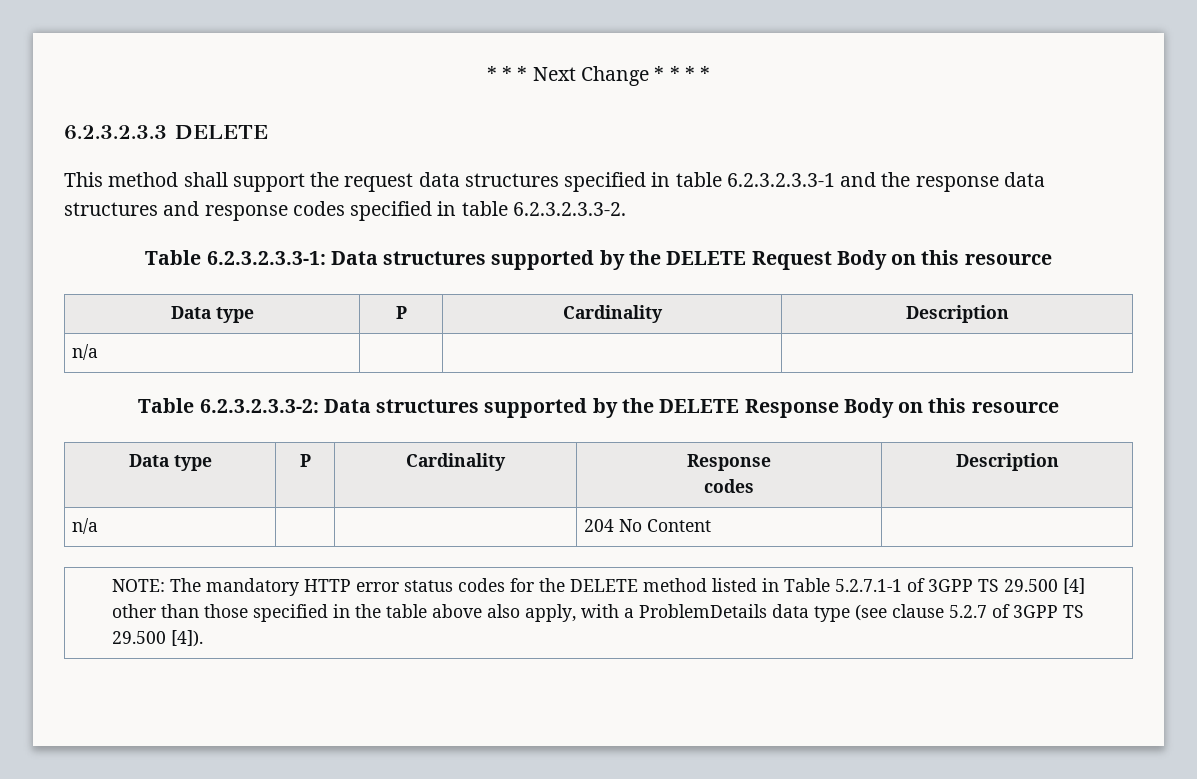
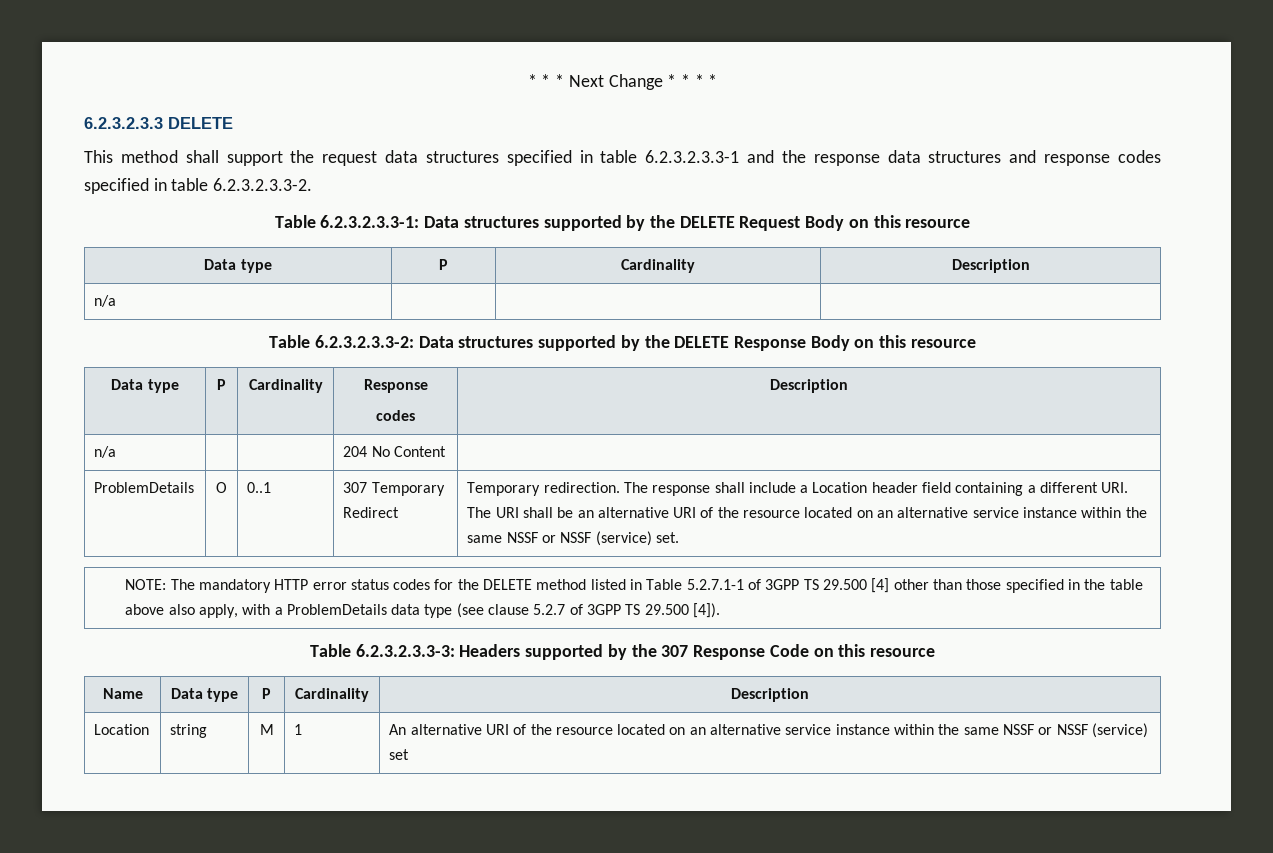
+ ProblemDetails | O | 0..1 | 307 Temporary Redirect | Temporary redirection. The response shall include a Location header field containing a different URI. The URI shall be an alternative URI of the resource located on an alternative service instance within the same NSSF or NSSF (service) set.
+ Table 6.2.3.2.3.3-3: Headers supported by the 307 Response Code on this resource
+ Name | Data type | P | Cardinality | Description
+ Location | string | M | 1 | An alternative URI of the resource located on an alternative service instance within the same NSSF or NSSF (service) set

